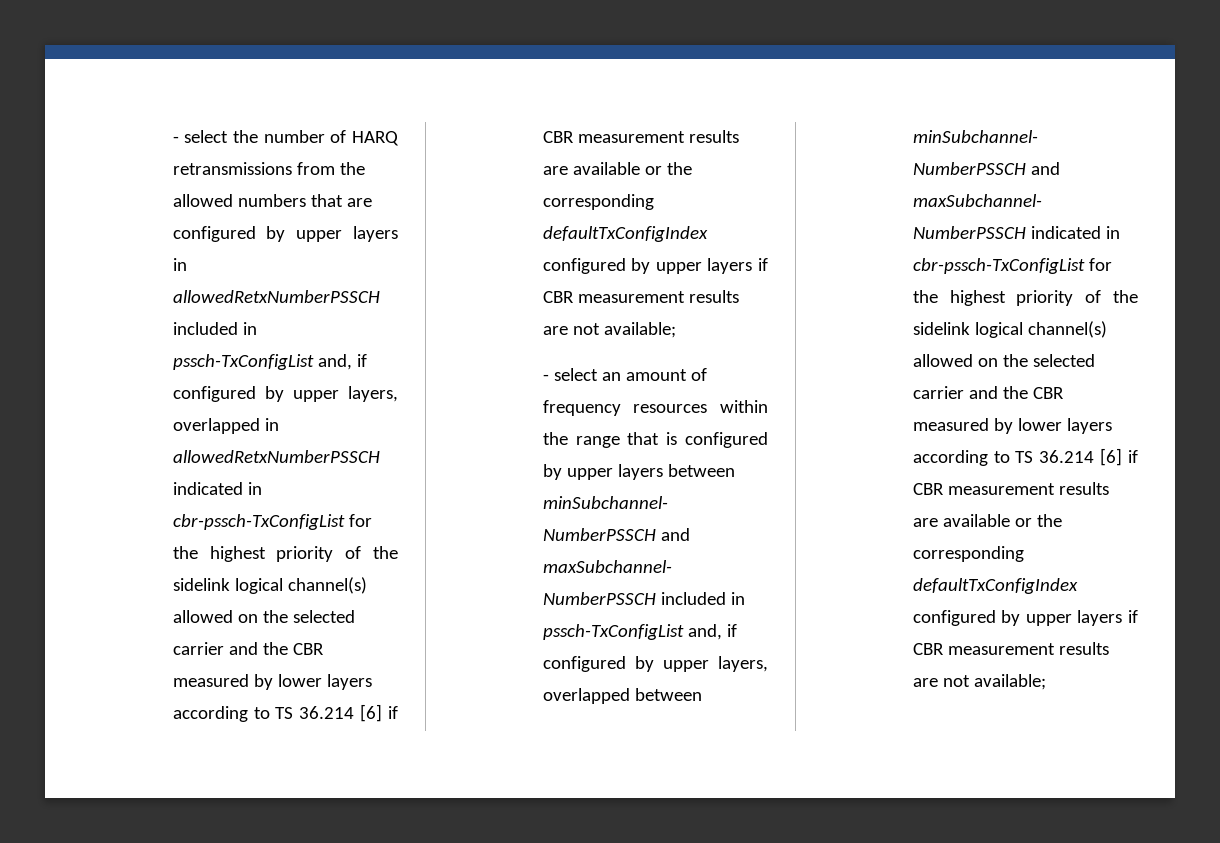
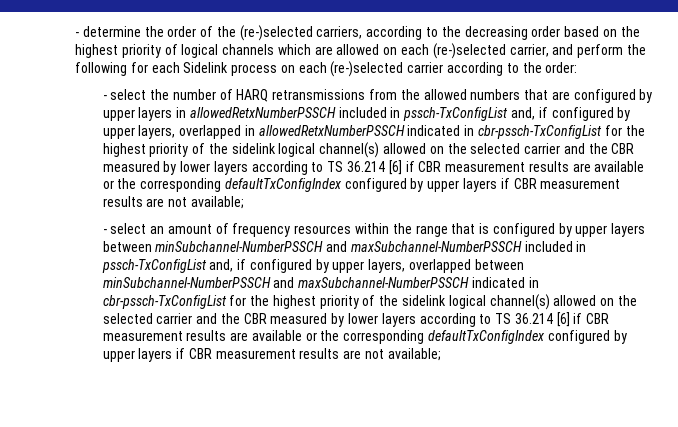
+ - determine the order of the (re-)selected carriers, according to the decreasing order based on the highest priority of logical channels which are allowed on each (re-)selected carrier, and perform the following for each Sidelink process on each (re-)selected carrier according to the order:

